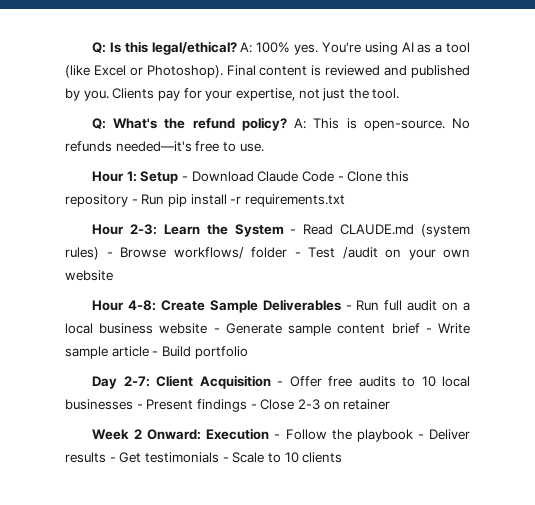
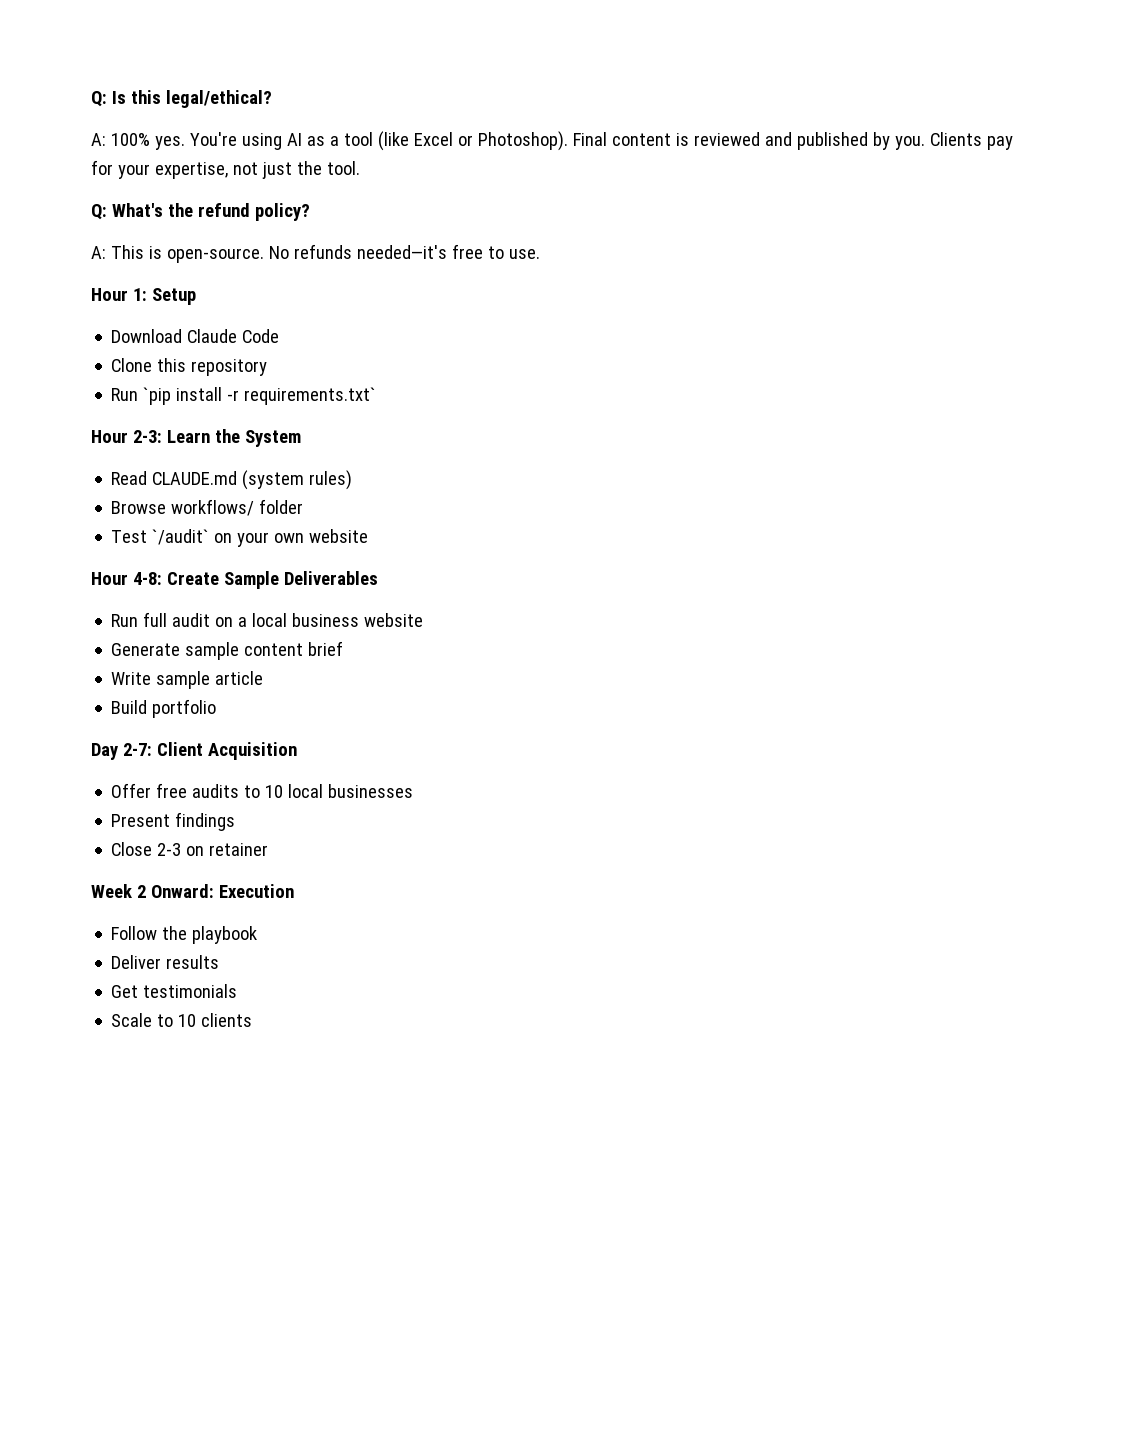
- Q: Is this legal/ethical? A: 100% yes.
+ Q: Is this legal/ethical?
+ A: 100% yes.
- Q: What's the refund policy? A: This is open-source.
+ Q: What's the refund policy?
+ A: This is open-source.
- Hour 1: Setup - Download Claude Code - Clone this repository - Run pip install -r requirements.txt
+ Hour 1: Setup
+ Download Claude Code
+ Clone this repository
+ Run `pip install -r requirements.txt`
- Hour 2-3: Learn the System - Read CLAUDE.md (system rules) - Browse workflows/ folder - Test /audit on your own website
+ Hour 2-3: Learn the System
+ Read CLAUDE.md (system rules)
+ Browse workflows/ folder
+ Test `/audit` on your own website
- Hour 4-8: Create Sample Deliverables - Run full audit on a local business website - Generate sample content brief - Write sample article - Build portfolio
+ Hour 4-8: Create Sample Deliverables
+ Run full audit on a local business website
+ Generate sample content brief
+ Write sample article
+ Build portfolio
- Day 2-7: Client Acquisition - Offer free audits to 10 local businesses - Present findings - Close 2-3 on retainer
+ Day 2-7: Client Acquisition
+ Offer free audits to 10 local businesses
+ Present findings
+ Close 2-3 on retainer
- Week 2 Onward: Execution - Follow the playbook - Deliver results - Get testimonials - Scale to 10 clients
+ Week 2 Onward: Execution
+ Follow the playbook
+ Deliver results
+ Get testimonials
+ Scale to 10 clients

